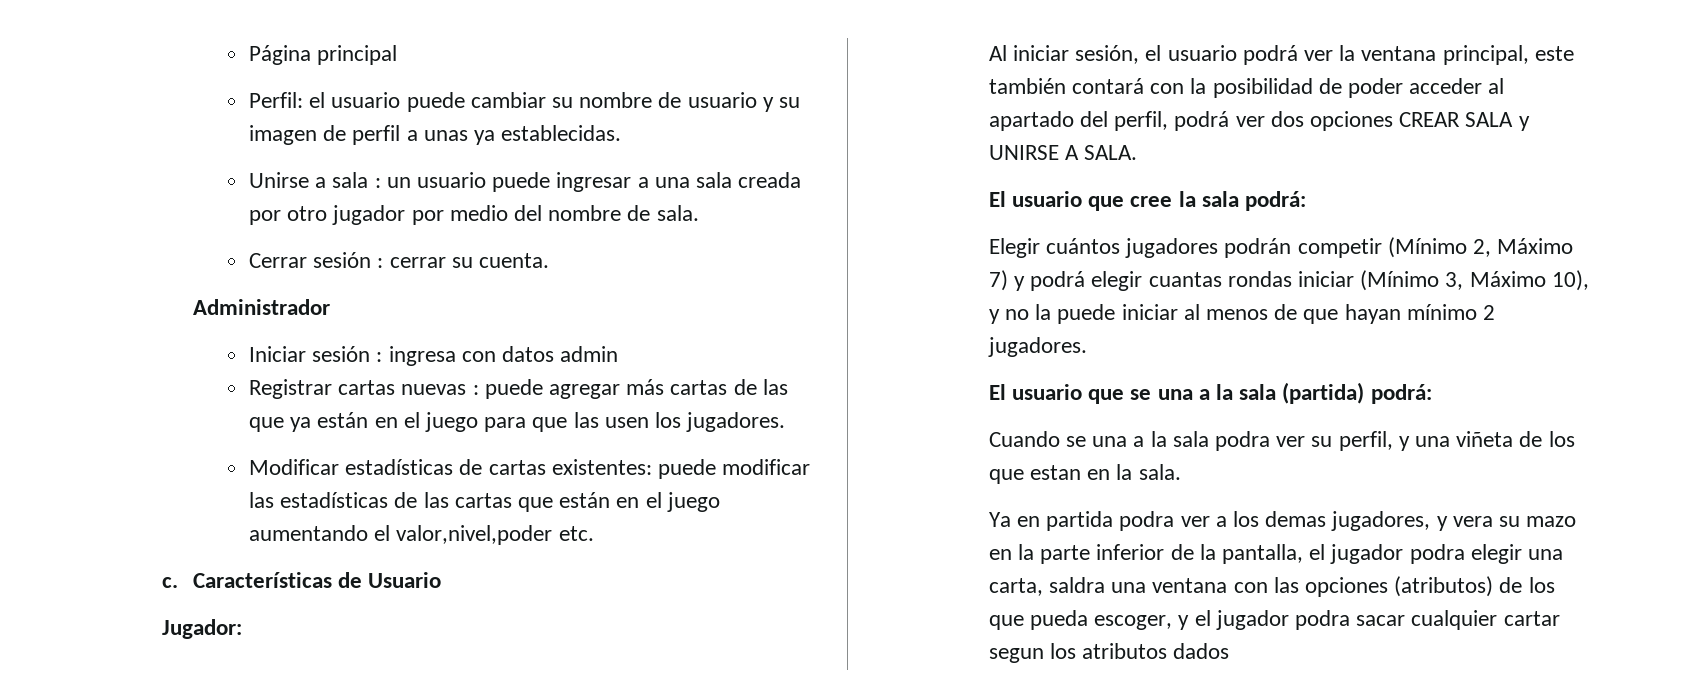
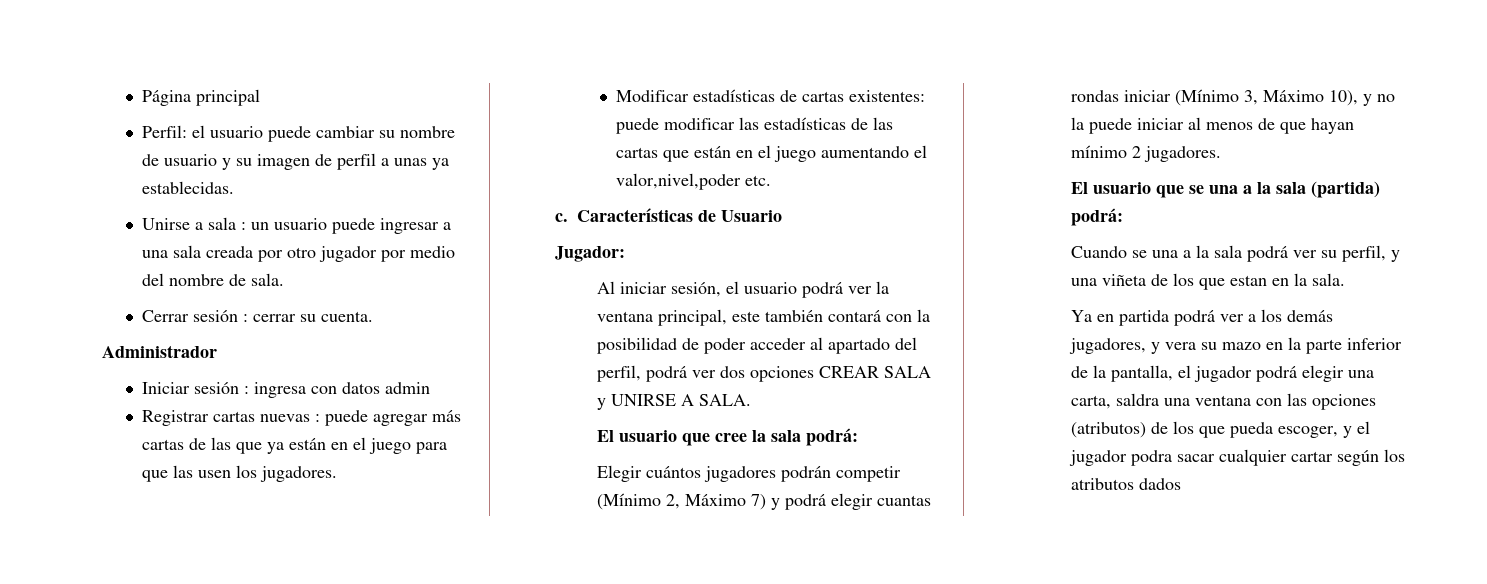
- Cuando se una a la sala podra ver su perfil, y una viñeta de los que estan en la sala.
+ Cuando se una a la sala podrá ver su perfil, y una viñeta de los que estan en la sala.
- Ya en partida podra ver a los demas jugadores, y vera su mazo en la parte inferior de la pantalla, el jugador podra elegir una carta, saldra una ventana con las opciones (atributos) de los que pueda escoger, y el jugador podra sacar cualquier cartar segun los atributos dados
+ Ya en partida podrá ver a los demás jugadores, y vera su mazo en la parte inferior de la pantalla, el jugador podrá elegir una carta, saldra una ventana con las opciones (atributos) de los que pueda escoger, y el jugador podra sacar cualquier cartar según los atributos dados

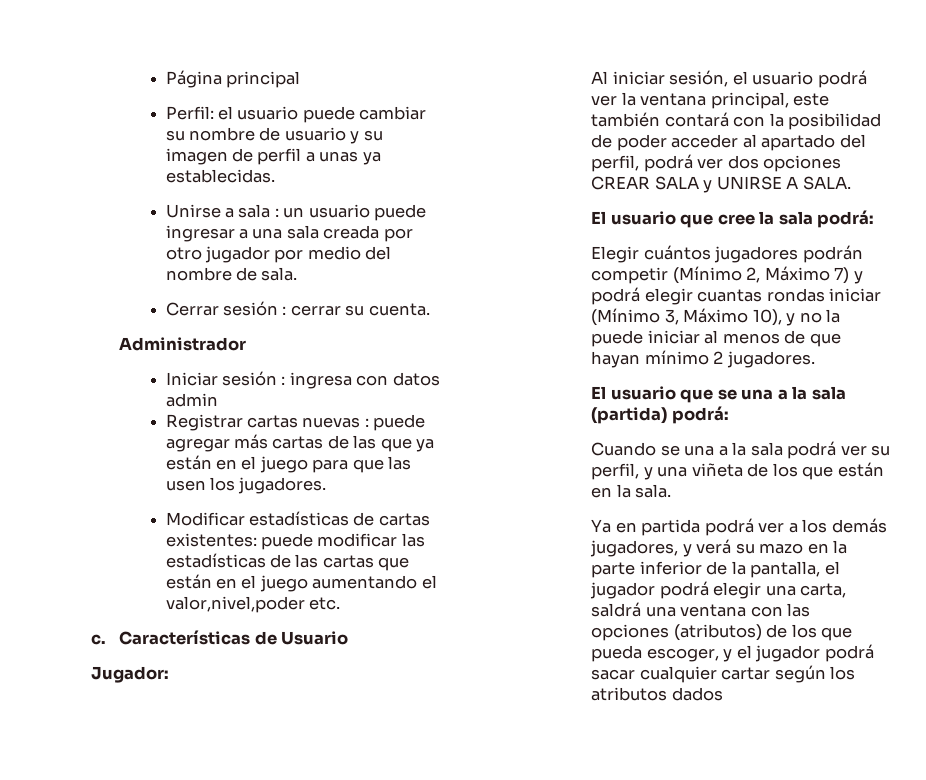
- Cuando se una a la sala podrá ver su perfil, y una viñeta de los que estan en la sala.
+ Cuando se una a la sala podrá ver su perfil, y una viñeta de los que están en la sala.
- Ya en partida podrá ver a los demás jugadores, y vera su mazo en la parte inferior de la pantalla, el jugador podrá elegir una carta, saldra una ventana con las opciones (atributos) de los que pueda escoger, y el jugador podra sacar cualquier cartar según los atributos dados
+ Ya en partida podrá ver a los demás jugadores, y verá su mazo en la parte inferior de la pantalla, el jugador podrá elegir una carta, saldrá una ventana con las opciones (atributos) de los que pueda escoger, y el jugador podrá sacar cualquier cartar según los atributos dados

